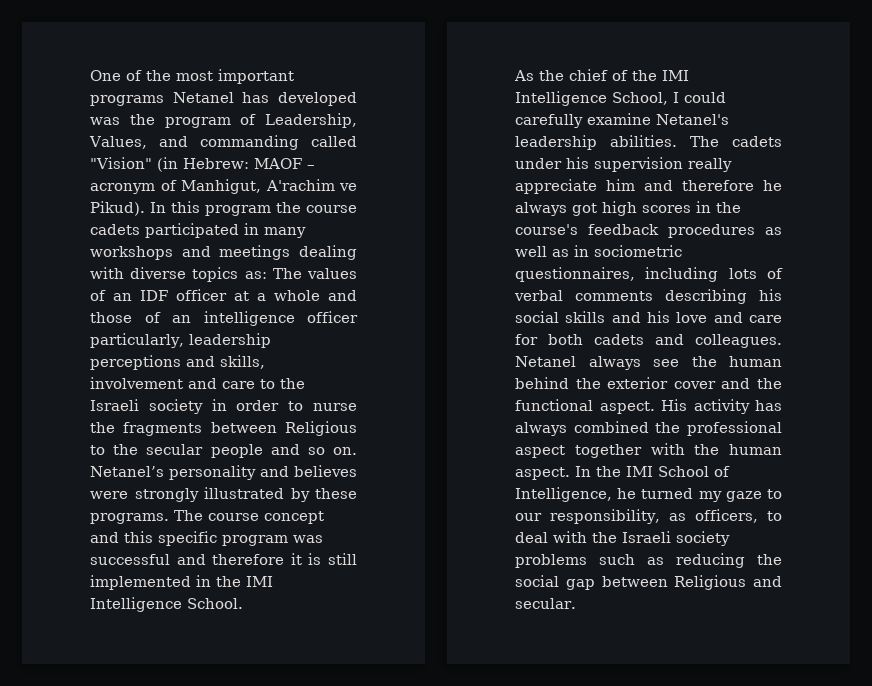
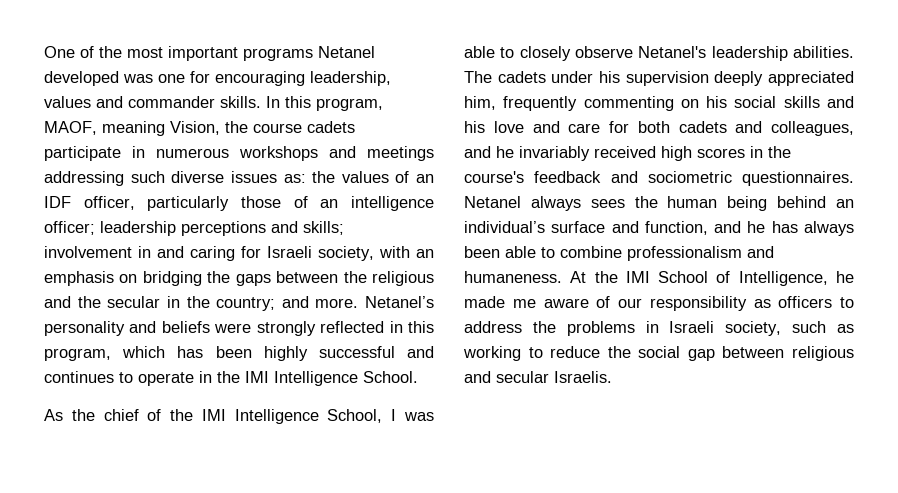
- One of the most important programs Netanel has developed was the program of Leadership, Values, and commanding called "Vision" (in Hebrew: MAOF – acronym of Manhigut, A'rachim ve Pikud). In this program the course cadets participated in many workshops and meetings dealing with diverse topics as: The values of an IDF officer at a whole and those of an intelligence officer particularly, leadership perceptions and skills, involvement and care to the Israeli society in order to nurse the fragments between Religious to the secular people and so on.
+ One of the most important programs Netanel developed was one for encouraging leadership, values and commander skills. In this program, MAOF, meaning Vision, the course cadets participate in numerous workshops and meetings addressing such diverse issues as: the values of an IDF officer, particularly those of an intelligence officer; leadership perceptions and skills; involvement in and caring for Israeli society, with an emphasis on bridging the gaps between the religious and the secular in the country; and more.
- Netanel’s personality and believes were strongly illustrated by these programs. The course concept and this specific program was successful and therefore it is still implemented in the IMI Intelligence School.
+ Netanel’s personality and beliefs were strongly reflected in this program, which has been highly successful and continues to operate in the IMI Intelligence School.
- As the chief of the IMI Intelligence School, I could carefully examine Netanel's leadership abilities.
+ As the chief of the IMI Intelligence School, I was able to closely observe Netanel's leadership abilities.
- The cadets under his supervision really appreciate him and therefore he always got high scores in the course's feedback procedures as well as in sociometric questionnaires, including lots of verbal comments describing his social skills and his love and care for both cadets and colleagues.
+ The cadets under his supervision deeply appreciated him, frequently commenting on his social skills and his love and care for both cadets and colleagues, and he invariably received high scores in the course's feedback and sociometric questionnaires.
- Netanel always see the human behind the exterior cover and the functional aspect. His activity has always combined the professional aspect together with the human aspect. In the IMI School of Intelligence, he turned my gaze to our responsibility, as officers, to deal with the Israeli society problems such as reducing the social gap between Religious and secular.
+ Netanel always sees the human being behind an individual’s surface and function, and he has always been able to combine professionalism and humaneness. At the IMI School of Intelligence, he made me aware of our responsibility as officers to address the problems in Israeli society, such as working to reduce the social gap between religious and secular Israelis.

